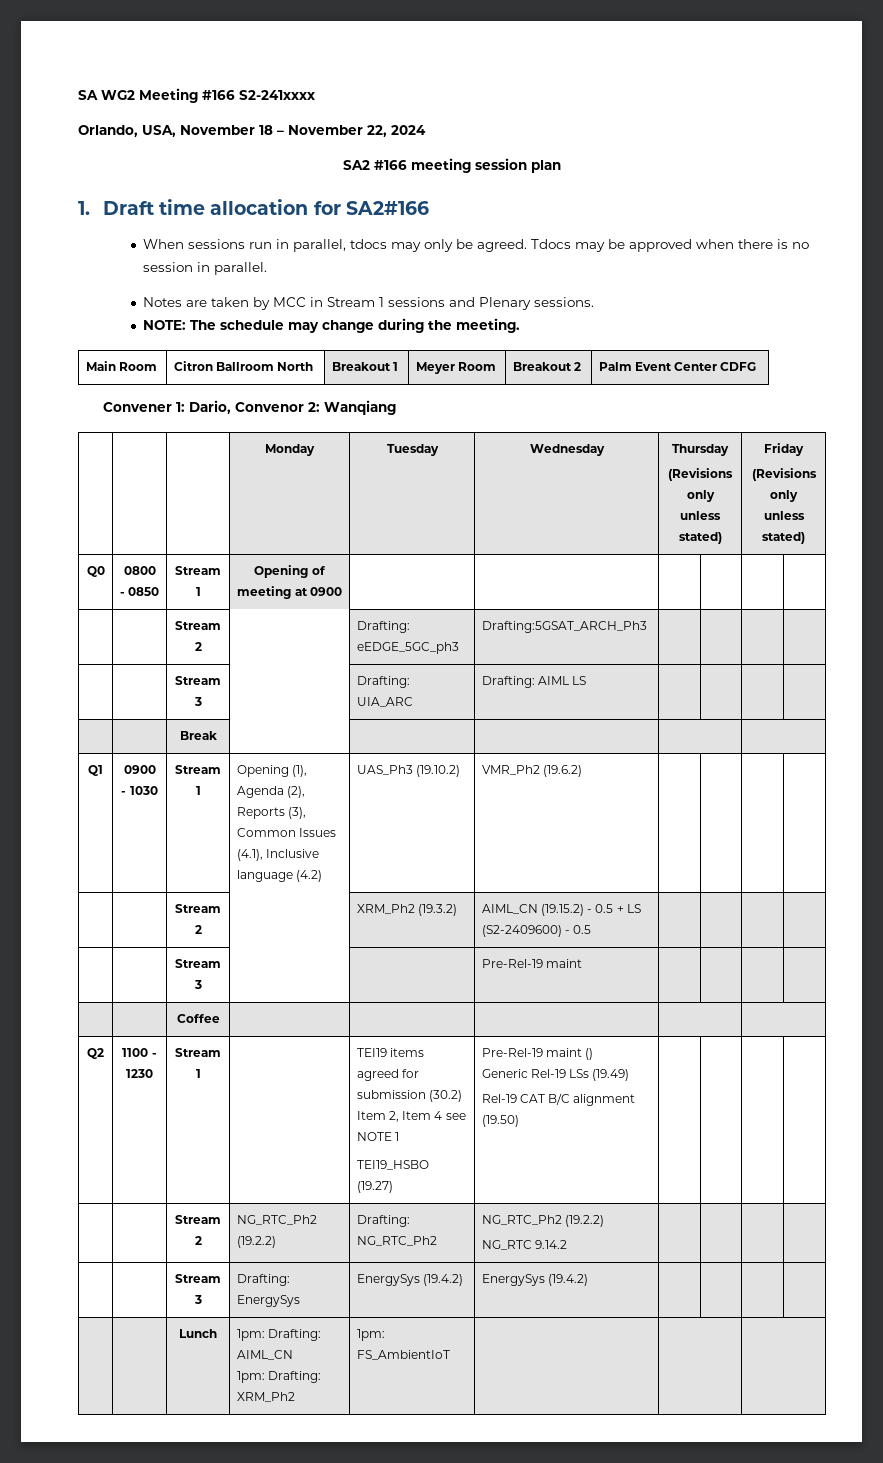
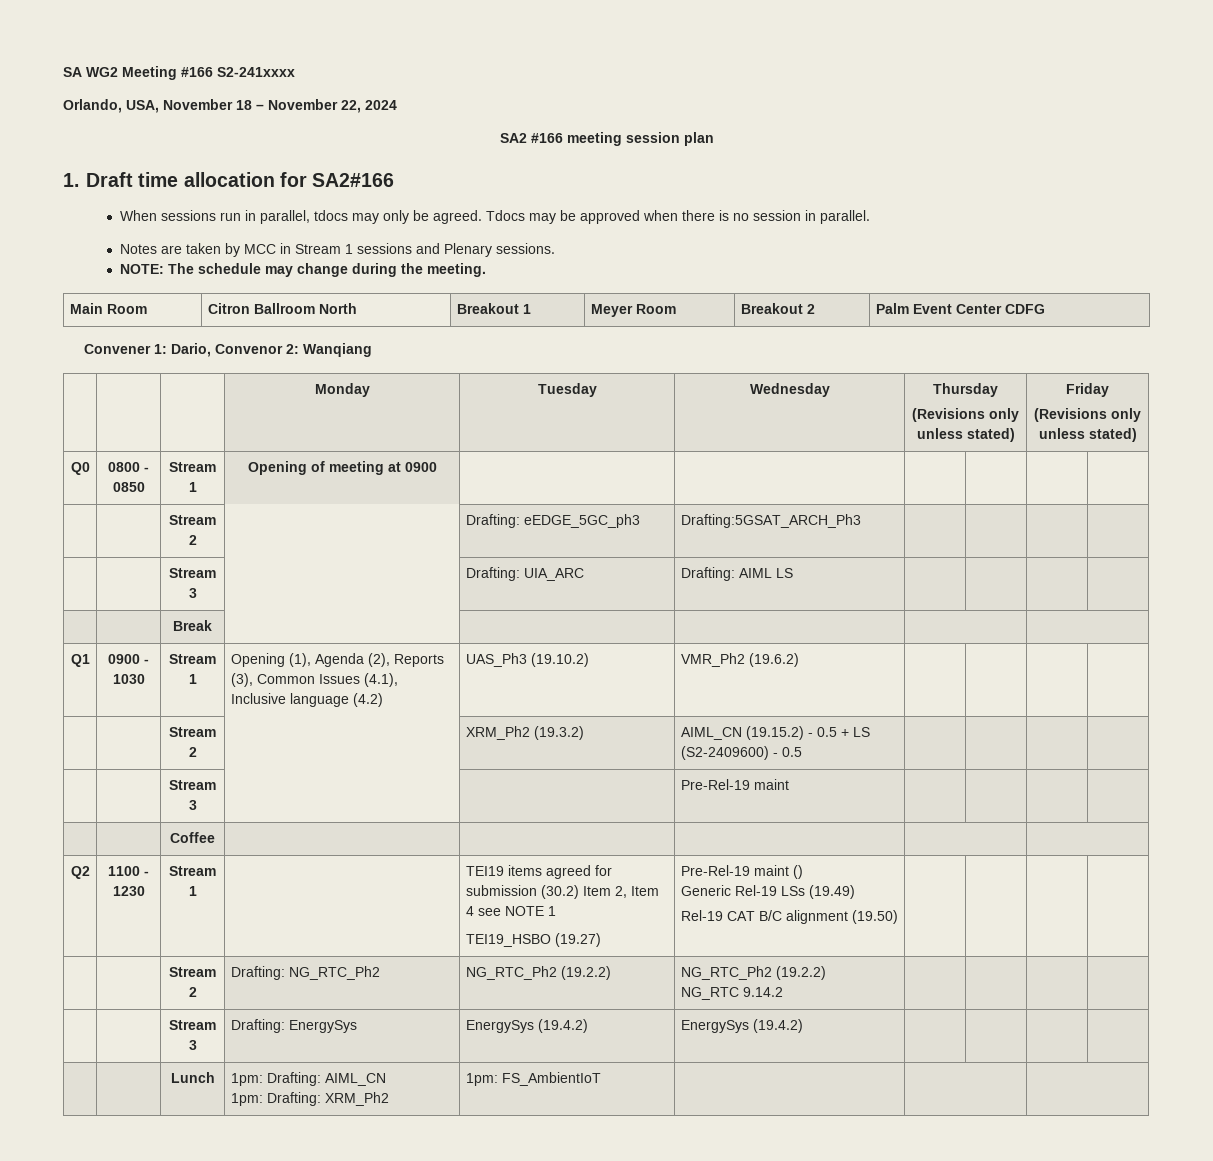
- | | Stream 2 | NG_RTC_Ph2 (19.2.2) | Drafting: NG_RTC_Ph2 | NG_RTC_Ph2 (19.2.2)
+ | | Stream 2 | Drafting: NG_RTC_Ph2 | NG_RTC_Ph2 (19.2.2) | NG_RTC_Ph2 (19.2.2)

